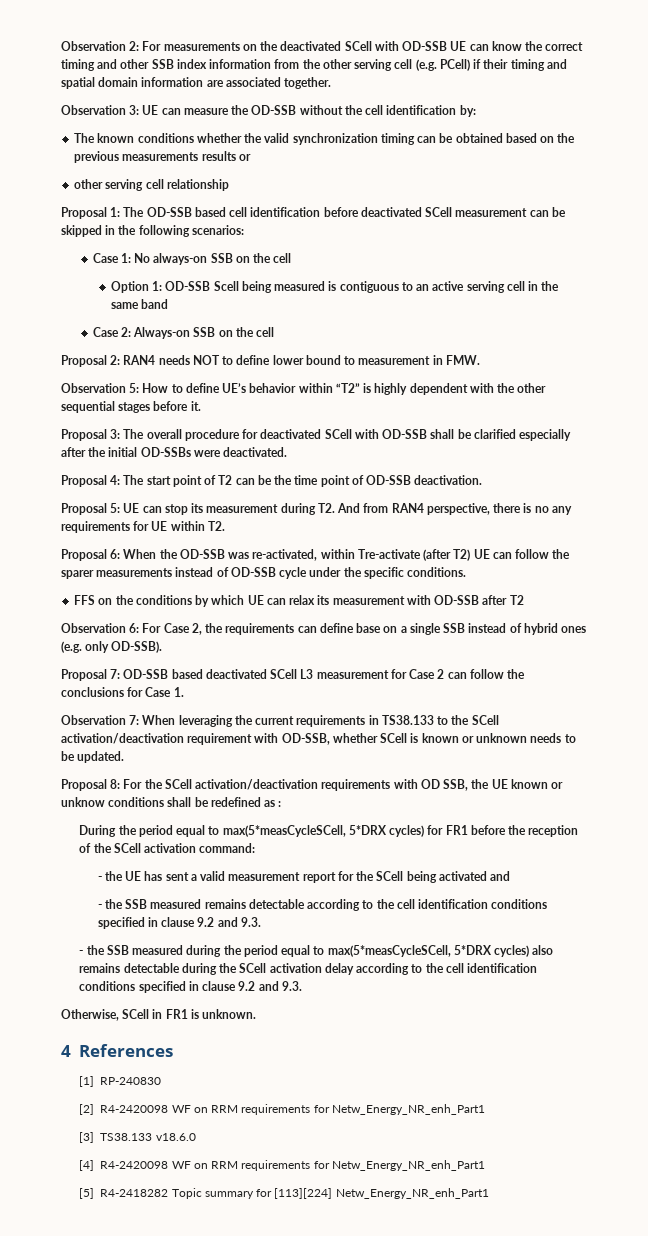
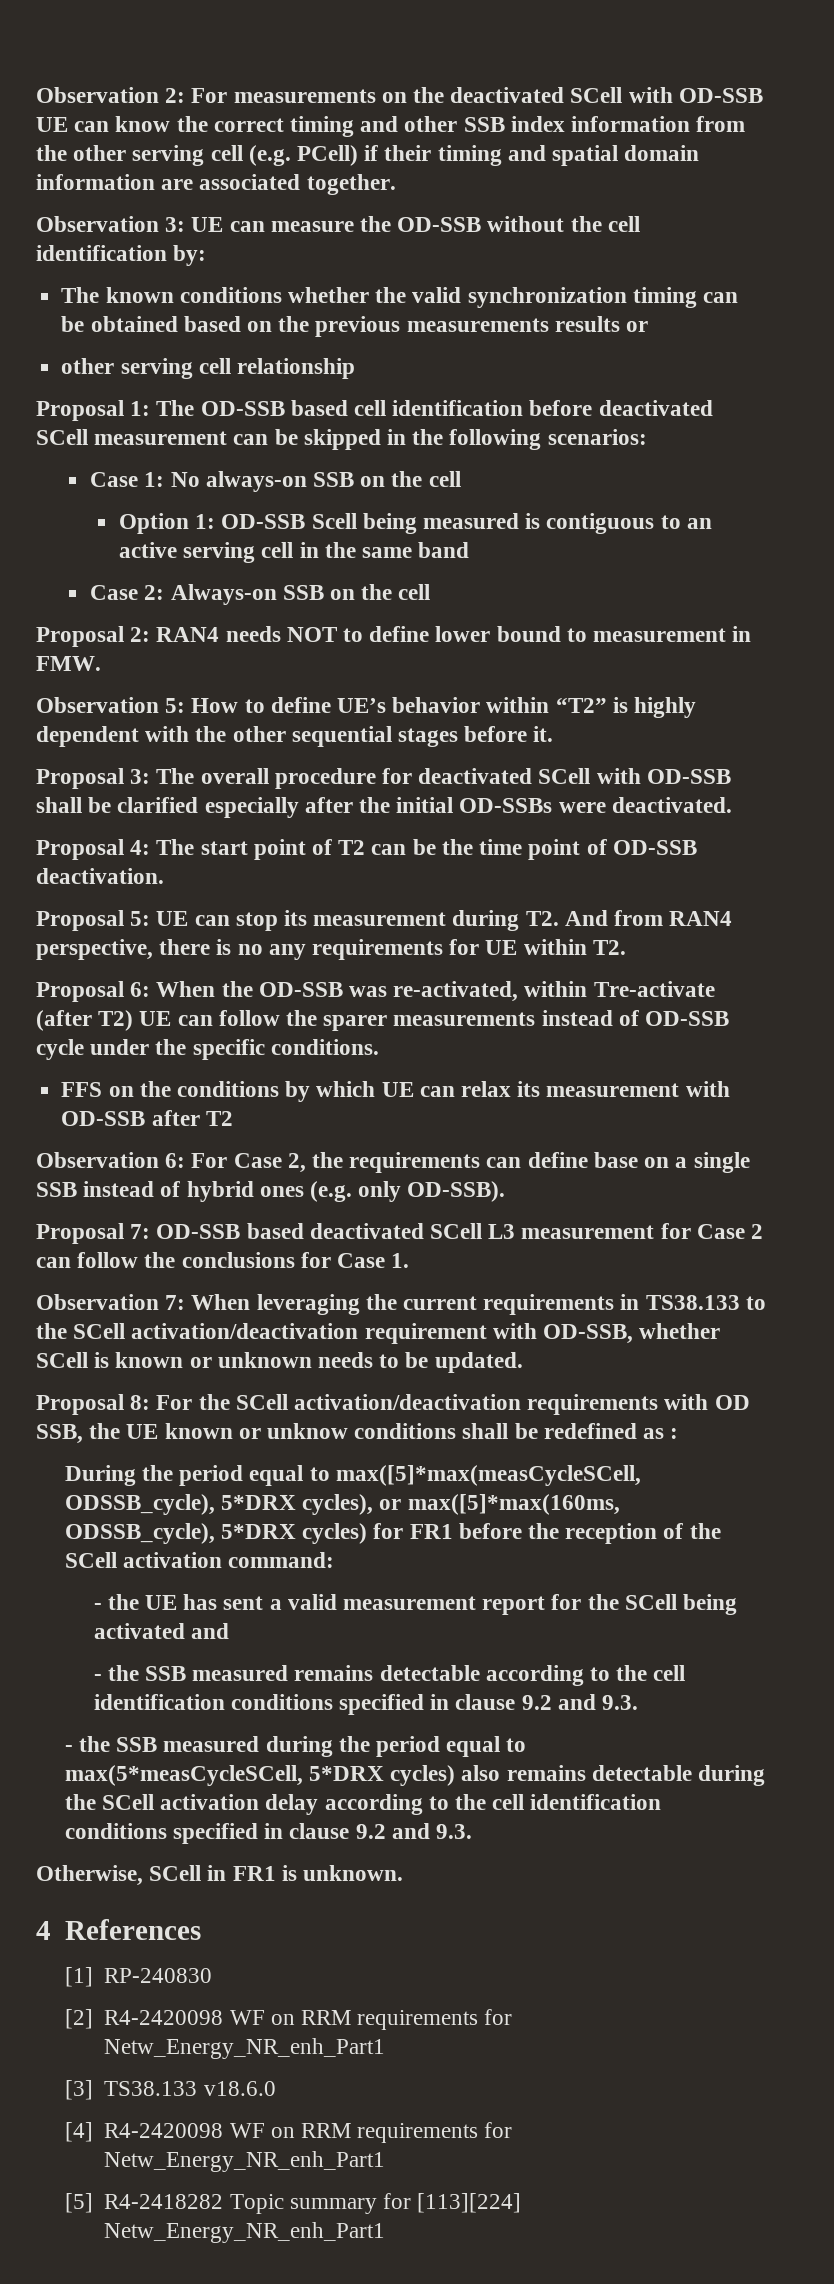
- During the period equal to max(5*measCycleSCell, 5*DRX cycles) for FR1 before the reception of the SCell activation command:
+ During the period equal to max([5]*max(measCycleSCell, ODSSB_cycle), 5*DRX cycles), or max([5]*max(160ms, ODSSB_cycle), 5*DRX cycles) for FR1 before the reception of the SCell activation command:

